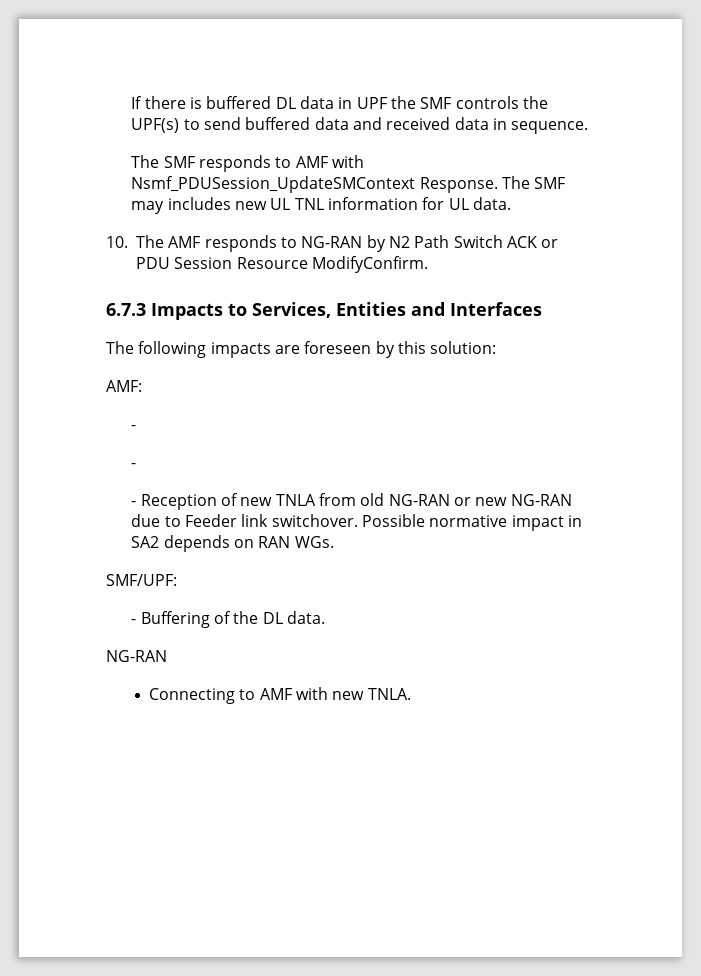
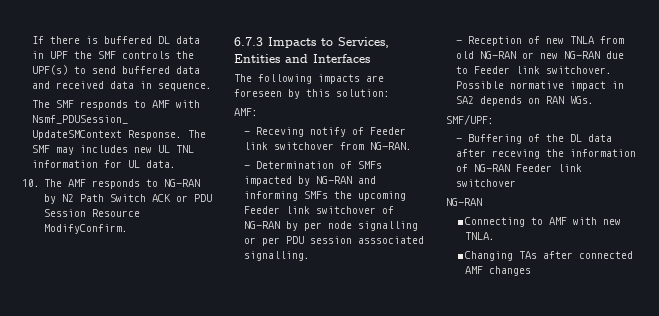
  AMF:
- -
- -
+ - Receving notify of Feeder link switchover from NG-RAN.
+ - Determination of SMFs impacted by NG-RAN and informing SMFs the upcoming Feeder link switchover of NG-RAN by per node signalling or per PDU session asssociated signalling.
- - Buffering of the DL data.
+ - Buffering of the DL data after receving the information of NG-RAN Feeder link switchover
+ Changing TAs after connected AMF changes

